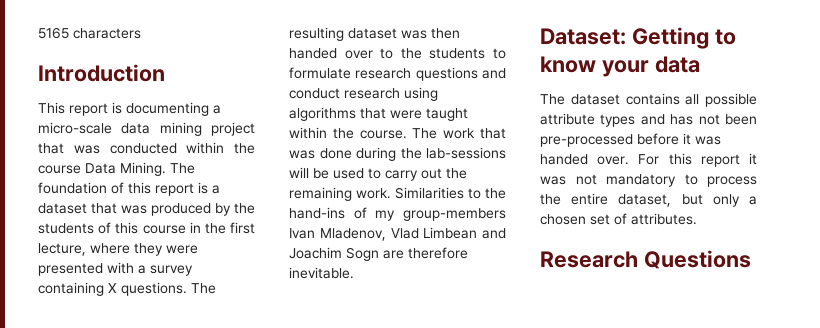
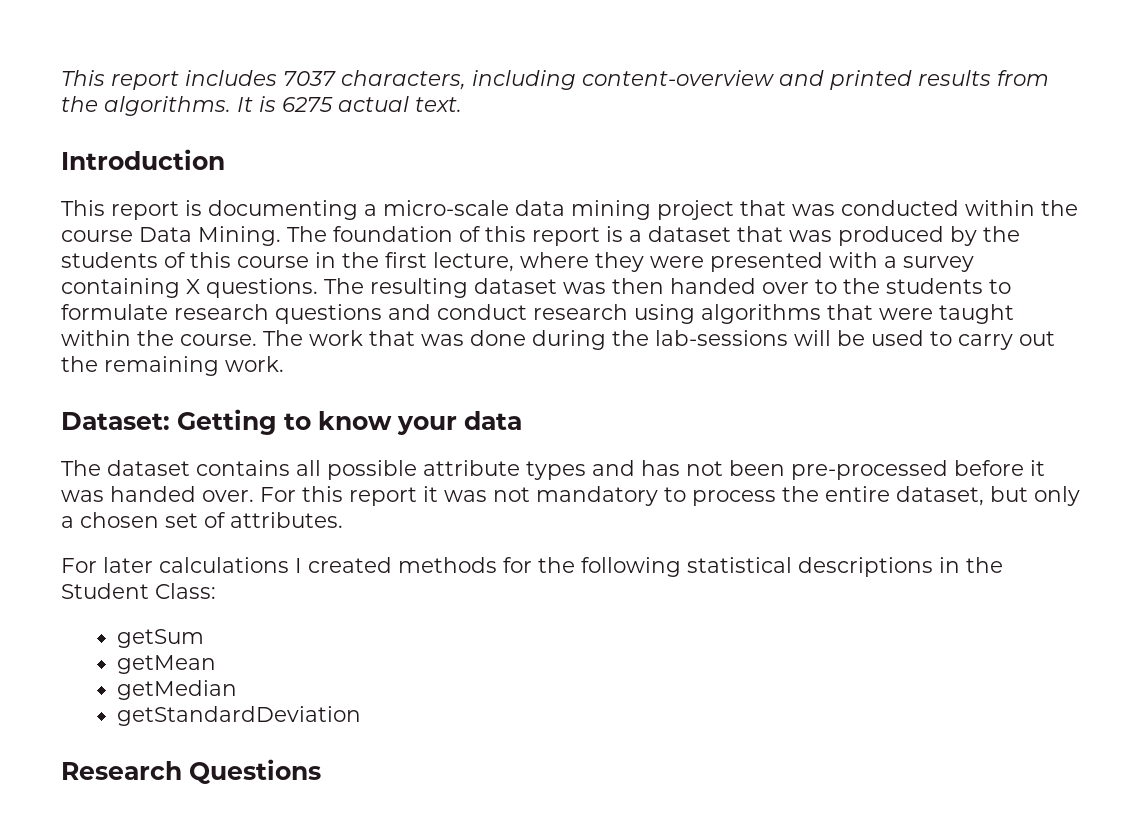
- 5165 characters
+ This report includes 7037 characters, including content-overview and printed results from the algorithms. It is 6275 actual text.
- Similarities to the hand-ins of my group-members Ivan Mladenov, Vlad Limbean and Joachim Sogn are therefore inevitable.
+ For later calculations I created methods for the following statistical descriptions in the Student Class:
+ getSum
+ getMean
+ getMedian
+ getStandardDeviation

